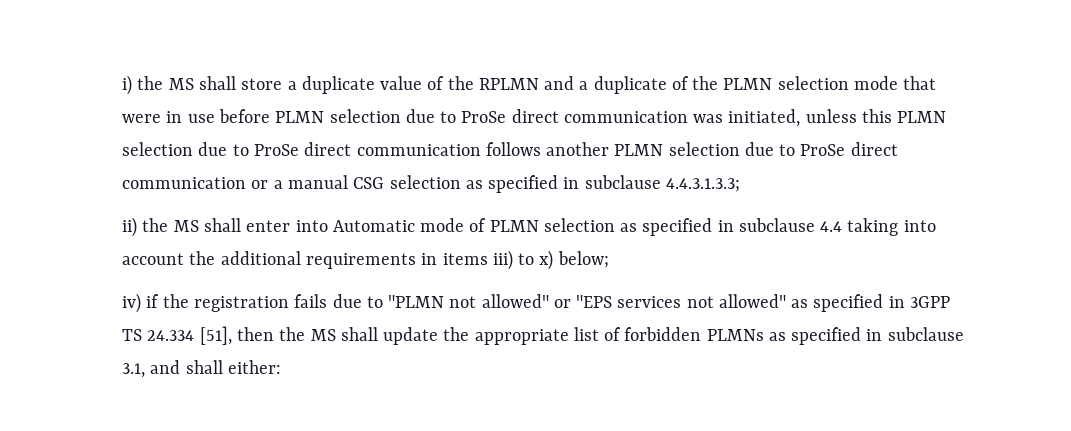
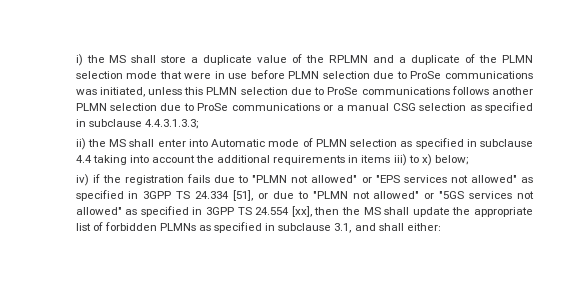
- i) the MS shall store a duplicate value of the RPLMN and a duplicate of the PLMN selection mode that were in use before PLMN selection due to ProSe direct communication was initiated, unless this PLMN selection due to ProSe direct communication follows another PLMN selection due to ProSe direct communication or a manual CSG selection as specified in subclause 4.4.3.1.3.3;
+ i) the MS shall store a duplicate value of the RPLMN and a duplicate of the PLMN selection mode that were in use before PLMN selection due to ProSe communications was initiated, unless this PLMN selection due to ProSe communications follows another PLMN selection due to ProSe communications or a manual CSG selection as specified in subclause 4.4.3.1.3.3;
- iv) if the registration fails due to "PLMN not allowed" or "EPS services not allowed" as specified in 3GPP TS 24.334 [51], then the MS shall update the appropriate list of forbidden PLMNs as specified in subclause 3.1, and shall either:
+ iv) if the registration fails due to "PLMN not allowed" or "EPS services not allowed" as specified in 3GPP TS 24.334 [51], or due to "PLMN not allowed" or "5GS services not allowed" as specified in 3GPP TS 24.554 [xx], then the MS shall update the appropriate list of forbidden PLMNs as specified in subclause 3.1, and shall either:

